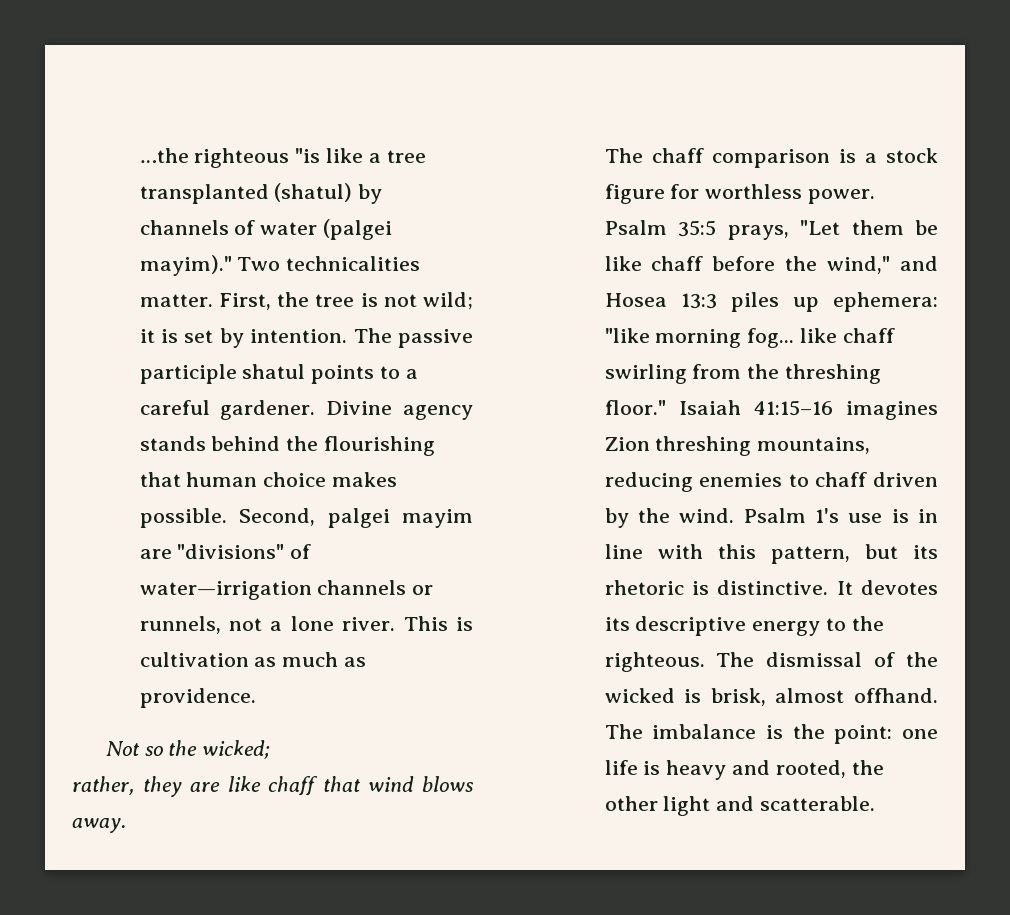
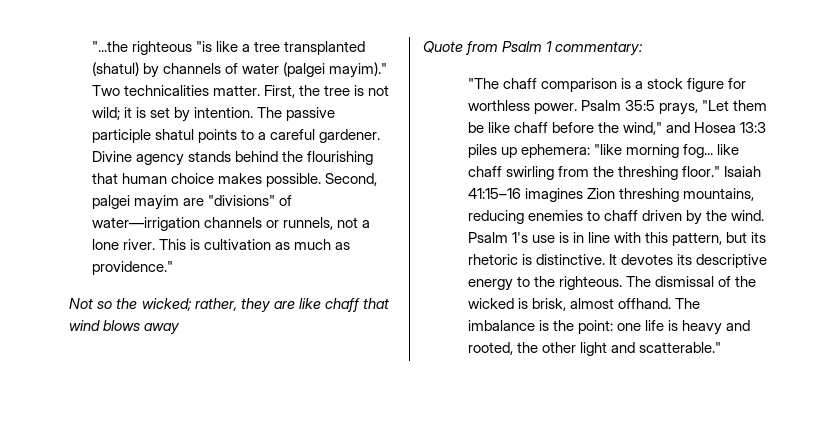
- …the righteous "is like a tree transplanted (shatul) by channels of water (palgei mayim)."
+ "...the righteous "is like a tree transplanted (shatul) by channels of water (palgei mayim)."
- This is cultivation as much as providence.
+ This is cultivation as much as providence."
- Not so the wicked;
- rather, they are like chaff that wind blows away.
- The chaff comparison is a stock figure for worthless power.
+ Not so the wicked; rather, they are like chaff that wind blows away
+ Quote from Psalm 1 commentary:
+ "The chaff comparison is a stock figure for worthless power.
- The imbalance is the point: one life is heavy and rooted, the other light and scatterable.
+ The imbalance is the point: one life is heavy and rooted, the other light and scatterable."

